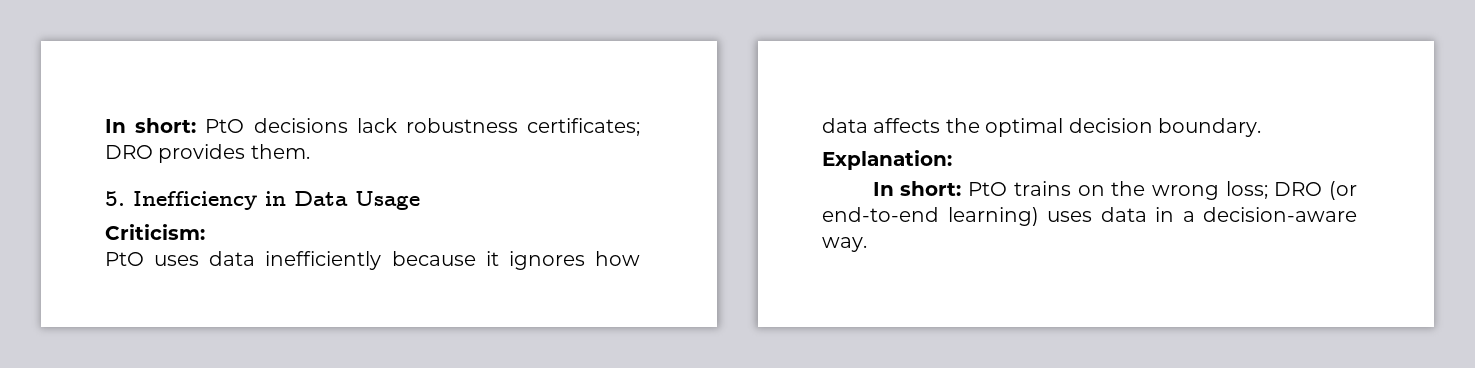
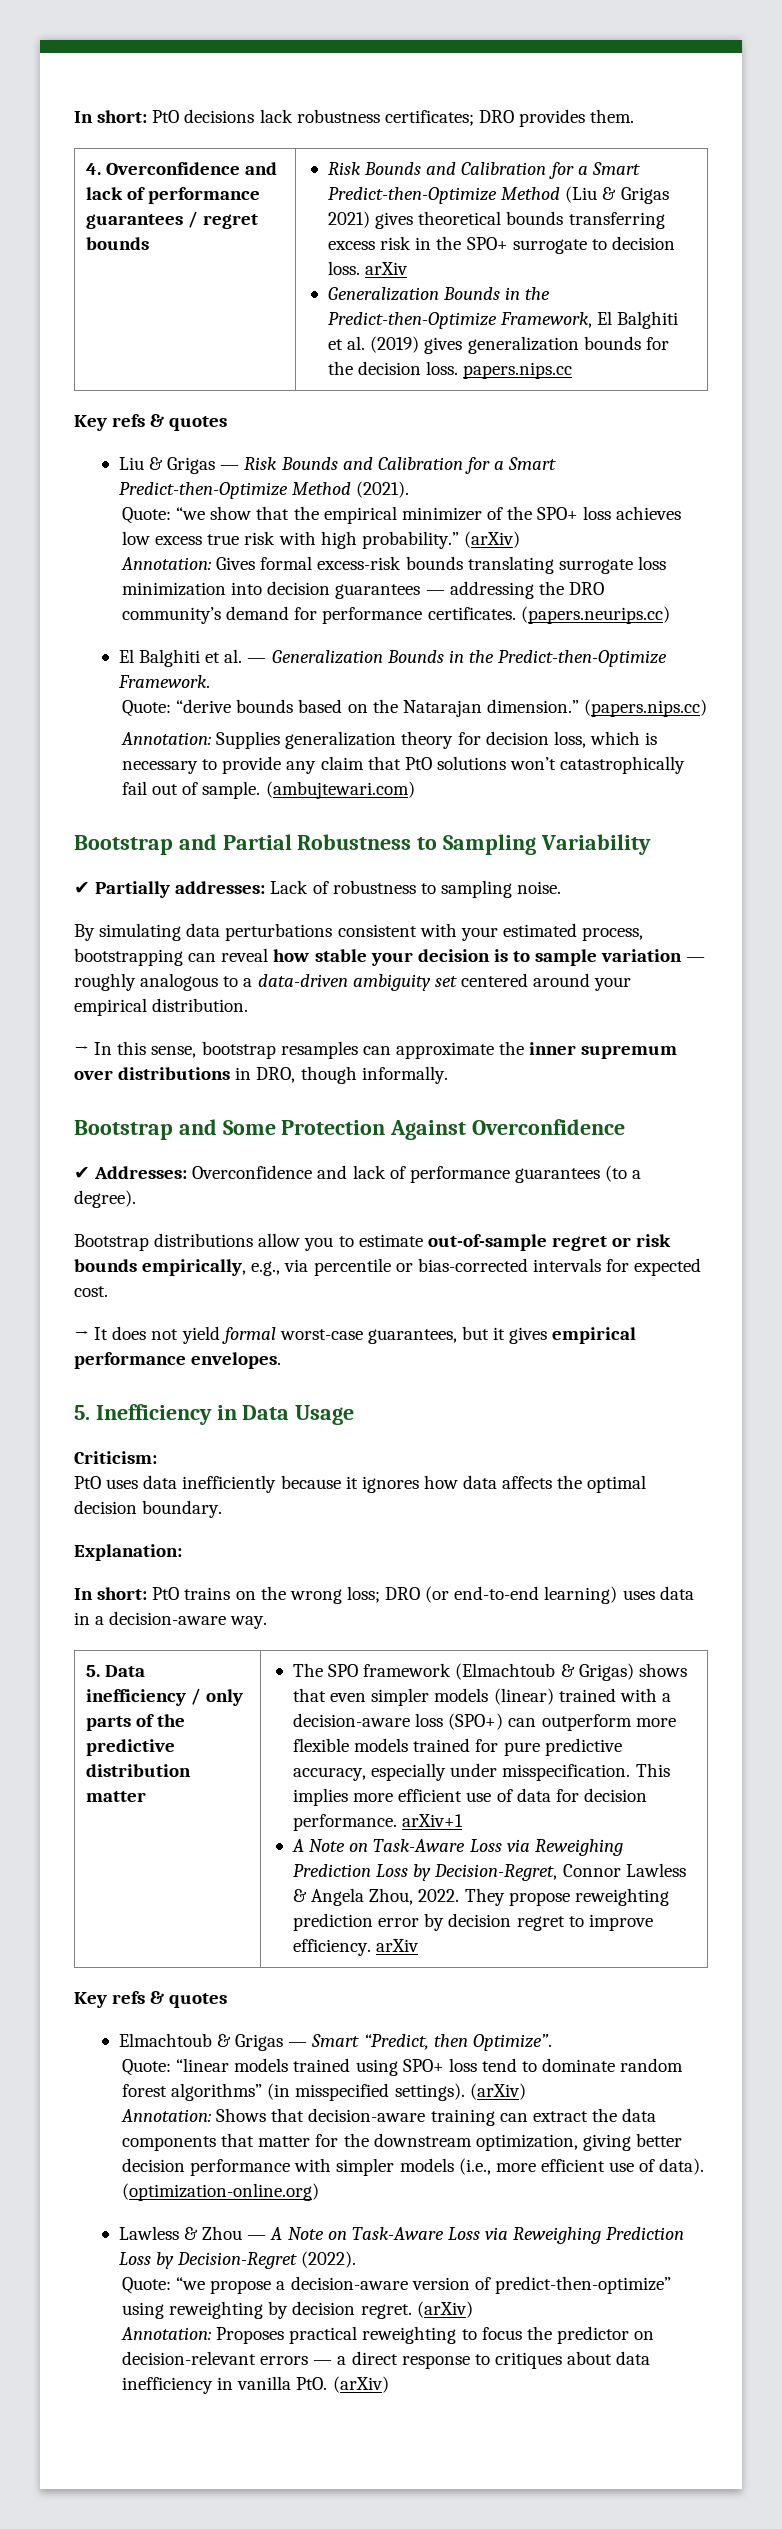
+ 4. Overconfidence and lack of performance guarantees / regret bounds | Risk Bounds and Calibration for a Smart Predict-then-Optimize Method (Liu & Grigas 2021) gives theoretical bounds transferring excess risk in the SPO+ surrogate to decision loss. arXiv
+ Generalization Bounds in the Predict-then-Optimize Framework, El Balghiti et al. (2019) gives generalization bounds for the decision loss. papers.nips.cc
+ Key refs & quotes
+ Liu & Grigas — Risk Bounds and Calibration for a Smart Predict-then-Optimize Method (2021).
+ Quote: “we show that the empirical minimizer of the SPO+ loss achieves low excess true risk with high probability.” (arXiv)
+ Annotation: Gives formal excess-risk bounds translating surrogate loss minimization into decision guarantees — addressing the DRO community’s demand for performance certificates. (papers.neurips.cc)
+ El Balghiti et al. — Generalization Bounds in the Predict-then-Optimize Framework.
+ Quote: “derive bounds based on the Natarajan dimension.” (papers.nips.cc)
+ Annotation: Supplies generalization theory for decision loss, which is necessary to provide any claim that PtO solutions won’t catastrophically fail out of sample. (ambujtewari.com)
+ Bootstrap and Partial Robustness to Sampling Variability
+ ✔ Partially addresses: Lack of robustness to sampling noise.
+ By simulating data perturbations consistent with your estimated process, bootstrapping can reveal how stable your decision is to sample variation — roughly analogous to a data-driven ambiguity set centered around your empirical distribution.
+ → In this sense, bootstrap resamples can approximate the inner supremum over distributions in DRO, though informally.
+ Bootstrap and Some Protection Against Overconfidence
+ ✔ Addresses: Overconfidence and lack of performance guarantees (to a degree).
+ Bootstrap distributions allow you to estimate out-of-sample regret or risk bounds empirically, e.g., via percentile or bias-corrected intervals for expected cost.
+ → It does not yield formal worst-case guarantees, but it gives empirical performance envelopes.
+ 5. Data inefficiency / only parts of the predictive distribution matter | The SPO framework (Elmachtoub & Grigas) shows that even simpler models (linear) trained with a decision-aware loss (SPO+) can outperform more flexible models trained for pure predictive accuracy, especially under misspecification. This implies more efficient use of data for decision performance. arXiv+1
+ A Note on Task-Aware Loss via Reweighing Prediction Loss by Decision-Regret, Connor Lawless & Angela Zhou, 2022. They propose reweighting prediction error by decision regret to improve efficiency. arXiv
+ Key refs & quotes
+ Elmachtoub & Grigas — Smart “Predict, then Optimize”.
+ Quote: “linear models trained using SPO+ loss tend to dominate random forest algorithms” (in misspecified settings). (arXiv)
+ Annotation: Shows that decision-aware training can extract the data components that matter for the downstream optimization, giving better decision performance with simpler models (i.e., more efficient use of data). (optimization-online.org)
+ Lawless & Zhou — A Note on Task-Aware Loss via Reweighing Prediction Loss by Decision-Regret (2022).
+ Quote: “we propose a decision-aware version of predict-then-optimize” using reweighting by decision regret. (arXiv)
+ Annotation: Proposes practical reweighting to focus the predictor on decision-relevant errors — a direct response to critiques about data inefficiency in vanilla PtO. (arXiv)

